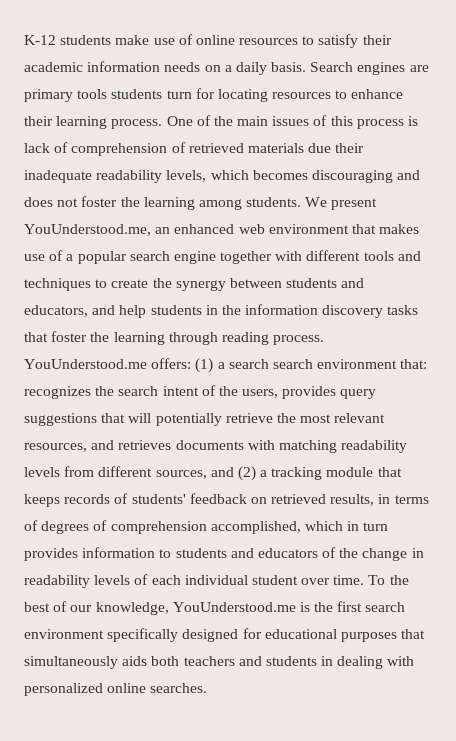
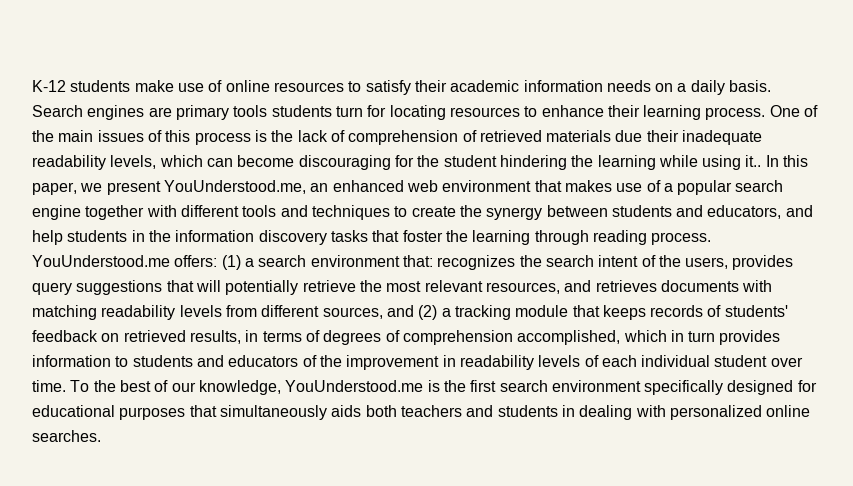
- One of the main issues of this process is lack of comprehension of retrieved materials due their inadequate readability levels, which becomes discouraging and does not foster the learning among students. We present YouUnderstood.me, an enhanced web environment that makes use of a popular search engine together with different tools and techniques to create the synergy between students and educators, and help students in the information discovery tasks that foster the learning through reading process.
+ One of the main issues of this process is the lack of comprehension of retrieved materials due their inadequate readability levels, which can become discouraging for the student hindering the learning while using it.. In this paper, we present YouUnderstood.me, an enhanced web environment that makes use of a popular search engine together with different tools and techniques to create the synergy between students and educators, and help students in the information discovery tasks that foster the learning through reading process.
- (1) a search search environment that:
+ (1) a search environment that:
- recognizes the search intent of the users, provides query suggestions that will potentially retrieve the most relevant resources, and retrieves documents with matching readability levels from different sources, and (2) a tracking module that keeps records of students' feedback on retrieved results, in terms of degrees of comprehension accomplished, which in turn provides information to students and educators of the change in readability levels of each individual student over time.
+ recognizes the search intent of the users, provides query suggestions that will potentially retrieve the most relevant resources, and retrieves documents with matching readability levels from different sources, and (2) a tracking module that keeps records of students' feedback on retrieved results, in terms of degrees of comprehension accomplished, which in turn provides information to students and educators of the improvement in readability levels of each individual student over time.

